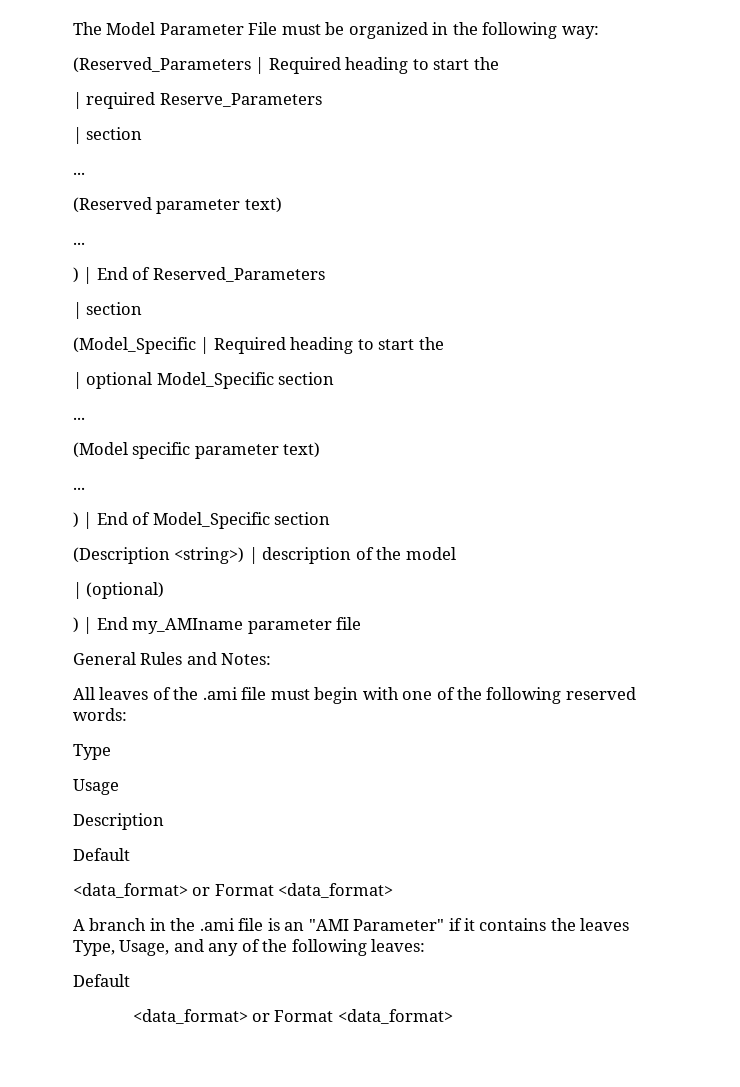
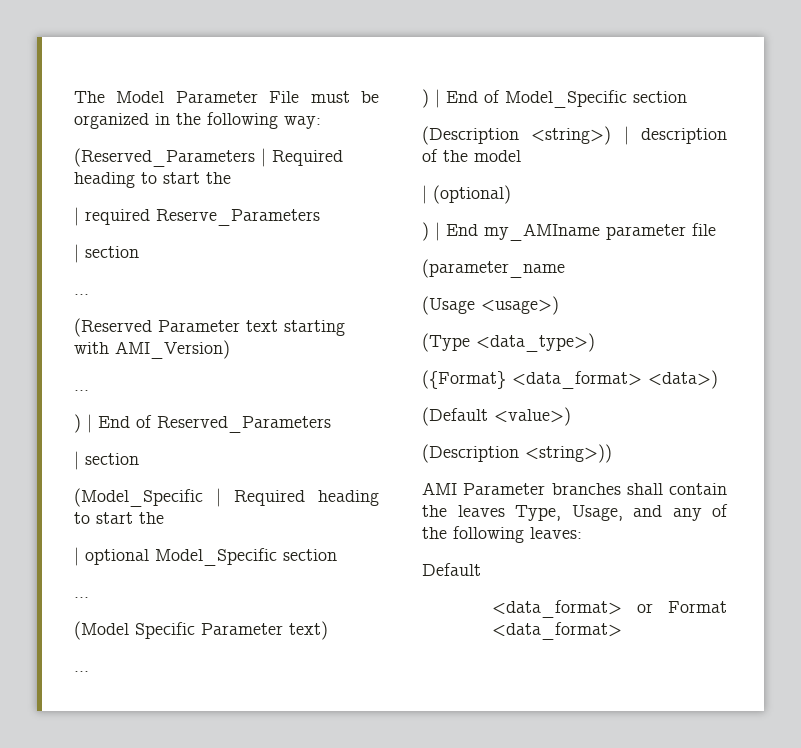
- (Reserved parameter text)
+ (Reserved Parameter text starting with AMI_Version)
- (Model specific parameter text)
+ (Model Specific Parameter text)
- General Rules and Notes:
- All leaves of the .ami file must begin with one of the following reserved words:
- Type
- Usage
- Description
- Default
- <data_format> or Format <data_format>
- A branch in the .ami file is an "AMI Parameter" if it contains the leaves Type, Usage, and any of the following leaves:
+ (parameter_name
+ (Usage <usage>)
+ (Type <data_type>)
+ ({Format} <data_format> <data>)
+ (Default <value>)
+ (Description <string>))
+ AMI Parameter branches shall contain the leaves Type, Usage, and any of the following leaves:

